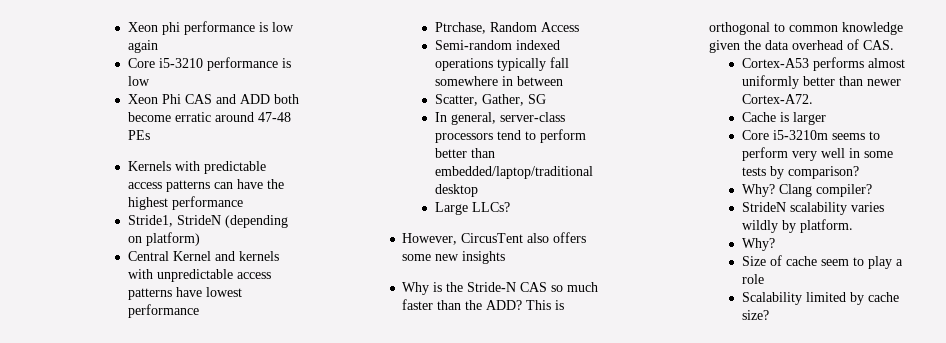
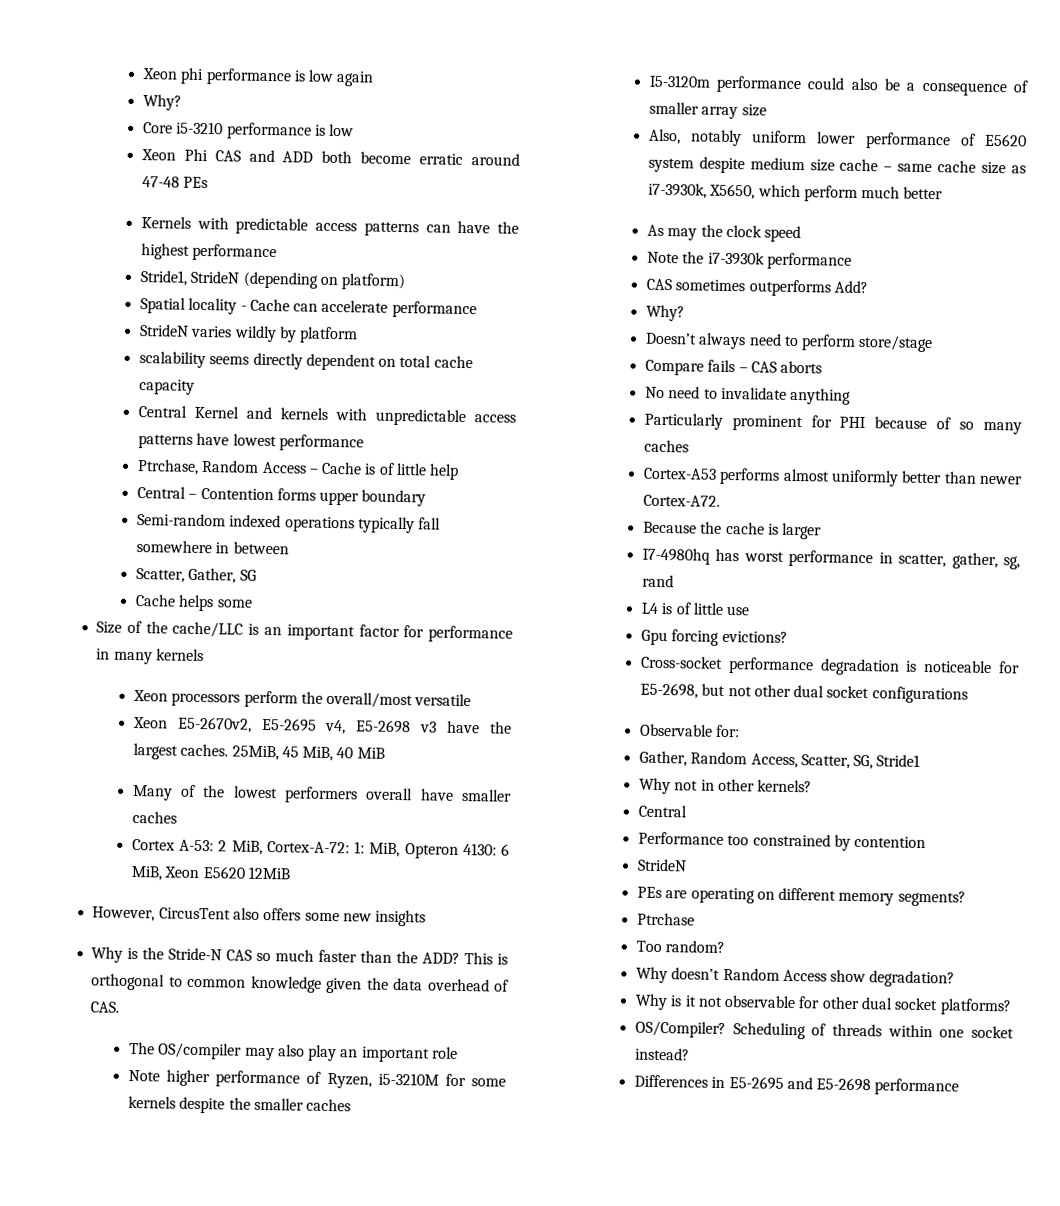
  Xeon phi performance is low again
+ Why?
+ Spatial locality - Cache can accelerate performance
+ StrideN varies wildly by platform
+ scalability seems directly dependent on total cache capacity
- Ptrchase, Random Access
+ Ptrchase, Random Access – Cache is of little help
+ Central – Contention forms upper boundary
- In general, server-class processors tend to perform better than embedded/laptop/traditional desktop
- Large LLCs?
+ Cache helps some
+ Size of the cache/LLC is an important factor for performance in many kernels
+ Xeon processors perform the overall/most versatile
+ Xeon E5-2670v2, E5-2695 v4, E5-2698 v3 have the largest caches. 25MiB, 45 MiB, 40 MiB
+ Many of the lowest performers overall have smaller caches
+ Cortex A-53: 2 MiB, Cortex-A-72: 1: MiB, Opteron 4130: 6 MiB, Xeon E5620 12MiB
+ The OS/compiler may also play an important role
+ Note higher performance of Ryzen, i5-3210M for some kernels despite the smaller caches
+ I5-3120m performance could also be a consequence of smaller array size
+ Also, notably uniform lower performance of E5620 system despite medium size cache – same cache size as i7-3930k, X5650, which perform much better
+ As may the clock speed
+ Note the i7-3930k performance
+ CAS sometimes outperforms Add?
+ Why?
+ Doesn’t always need to perform store/stage
+ Compare fails – CAS aborts
+ No need to invalidate anything
+ Particularly prominent for PHI because of so many caches
- Cache is larger
+ Because the cache is larger
- Core i5-3210m seems to perform very well in some tests by comparison?
- Why? Clang compiler?
- StrideN scalability varies wildly by platform.
- Why?
- Size of cache seem to play a role
- Scalability limited by cache size?
+ I7-4980hq has worst performance in scatter, gather, sg, rand
+ L4 is of little use
+ Gpu forcing evictions?
+ Cross-socket performance degradation is noticeable for E5-2698, but not other dual socket configurations
+ Observable for:
+ Gather, Random Access, Scatter, SG, Stride1
+ Why not in other kernels?
+ Central
+ Performance too constrained by contention
+ StrideN
+ PEs are operating on different memory segments?
+ Ptrchase
+ Too random?
+ Why doesn’t Random Access show degradation?
+ Why is it not observable for other dual socket platforms?
+ OS/Compiler? Scheduling of threads within one socket instead?
+ Differences in E5-2695 and E5-2698 performance

